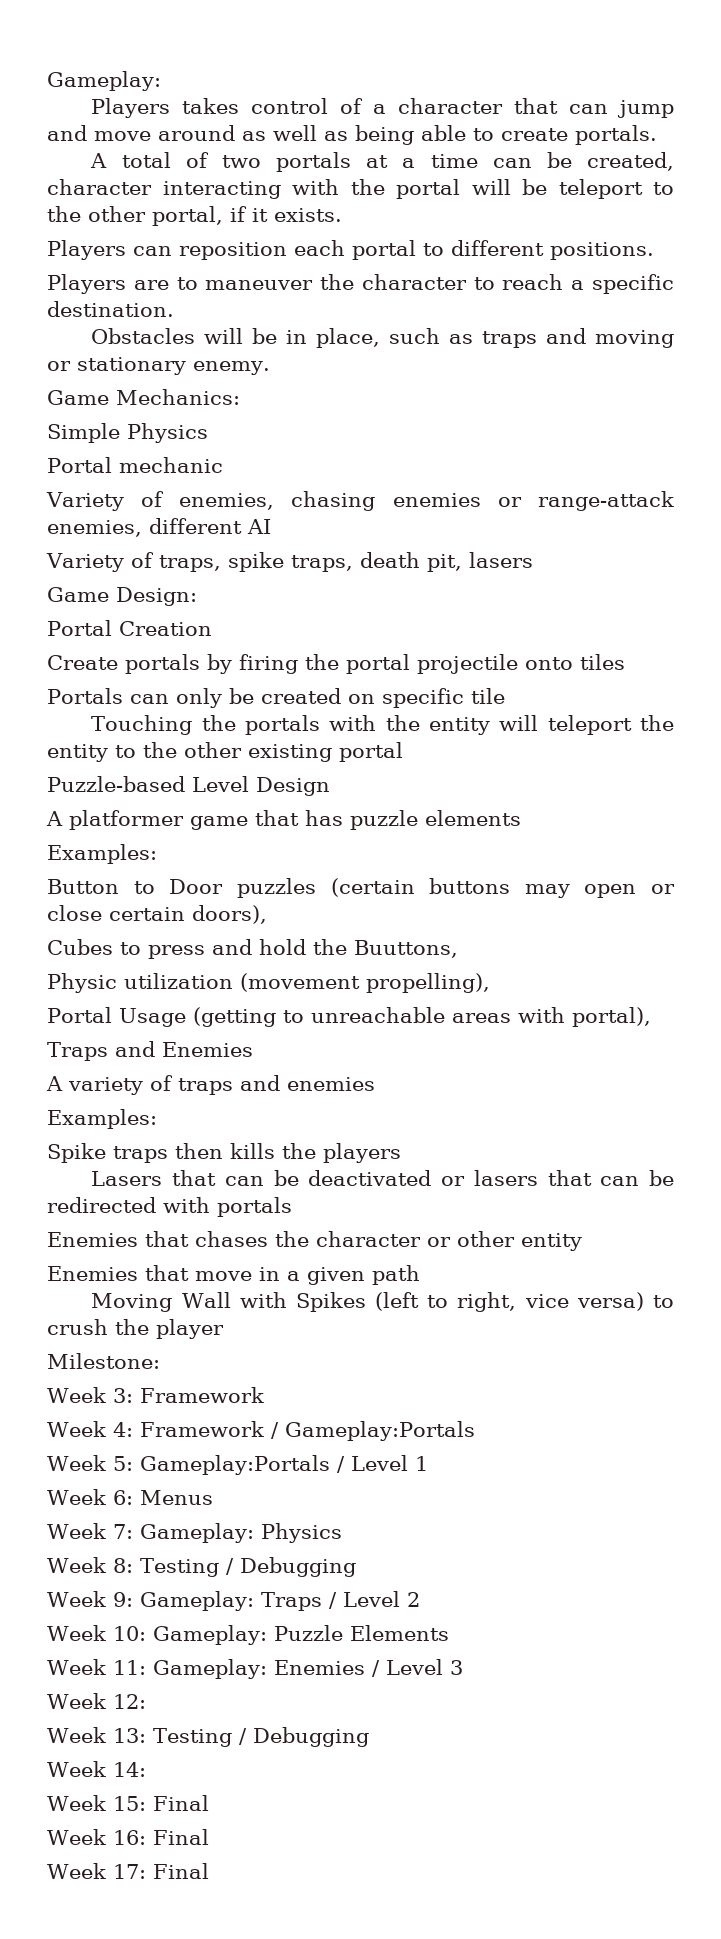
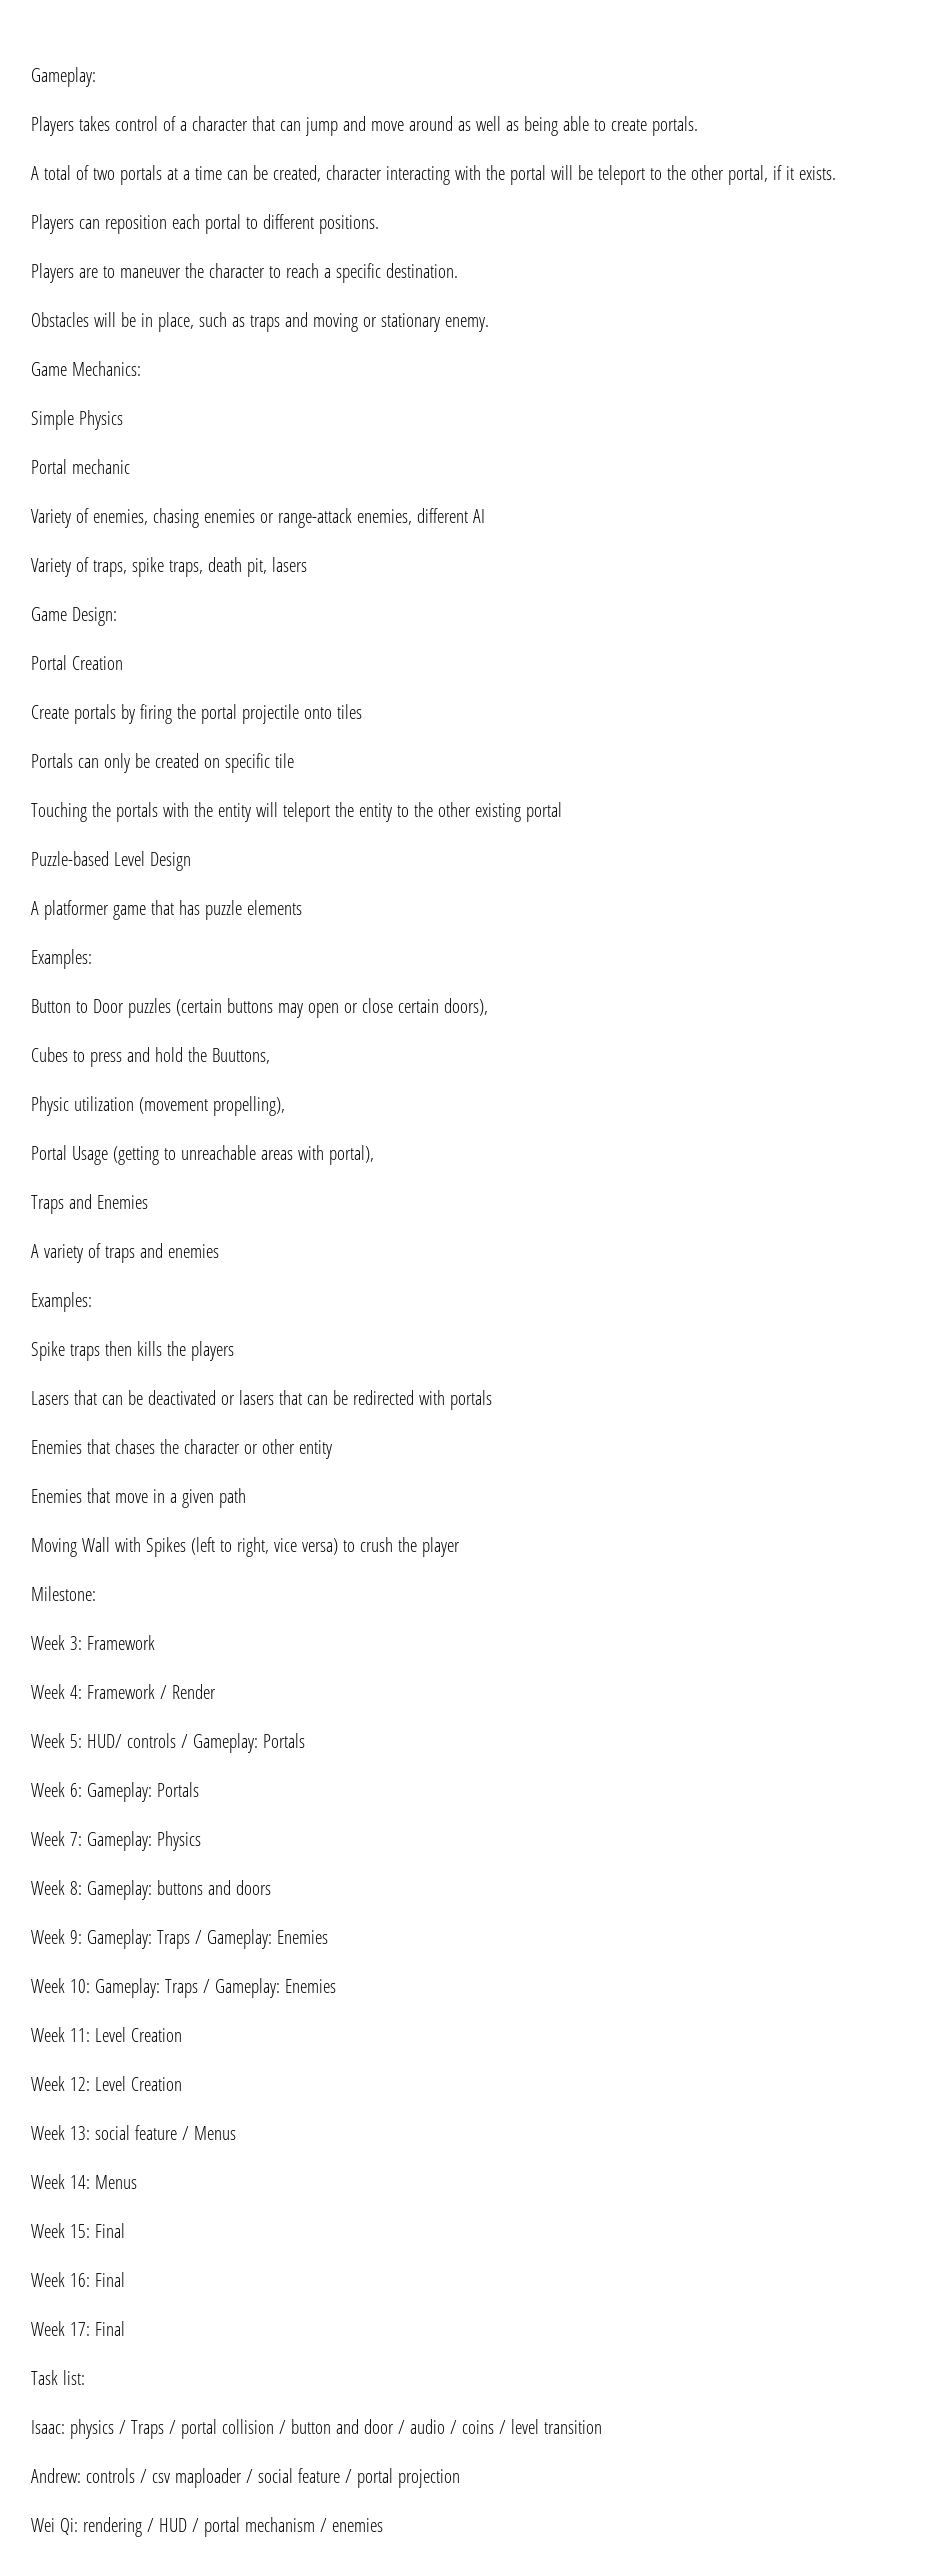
- Week 4: Framework / Gameplay:Portals
+ Week 4: Framework / Render
- Week 5: Gameplay:Portals / Level 1
+ Week 5: HUD/ controls / Gameplay: Portals
- Week 6: Menus
+ Week 6: Gameplay: Portals
- Week 8: Testing / Debugging
+ Week 8: Gameplay: buttons and doors
- Week 9: Gameplay: Traps / Level 2
+ Week 9: Gameplay: Traps / Gameplay: Enemies
- Week 10: Gameplay: Puzzle Elements
- Week 11: Gameplay: Enemies / Level 3
+ Week 10: Gameplay: Traps / Gameplay: Enemies
+ Week 11: Level Creation
- Week 12:
+ Week 12: Level Creation
- Week 13: Testing / Debugging
+ Week 13: social feature / Menus
- Week 14:
+ Week 14: Menus
+ Task list:
+ Isaac: physics / Traps / portal collision / button and door / audio / coins / level transition
+ Andrew: controls / csv maploader / social feature / portal projection
+ Wei Qi: rendering / HUD / portal mechanism / enemies

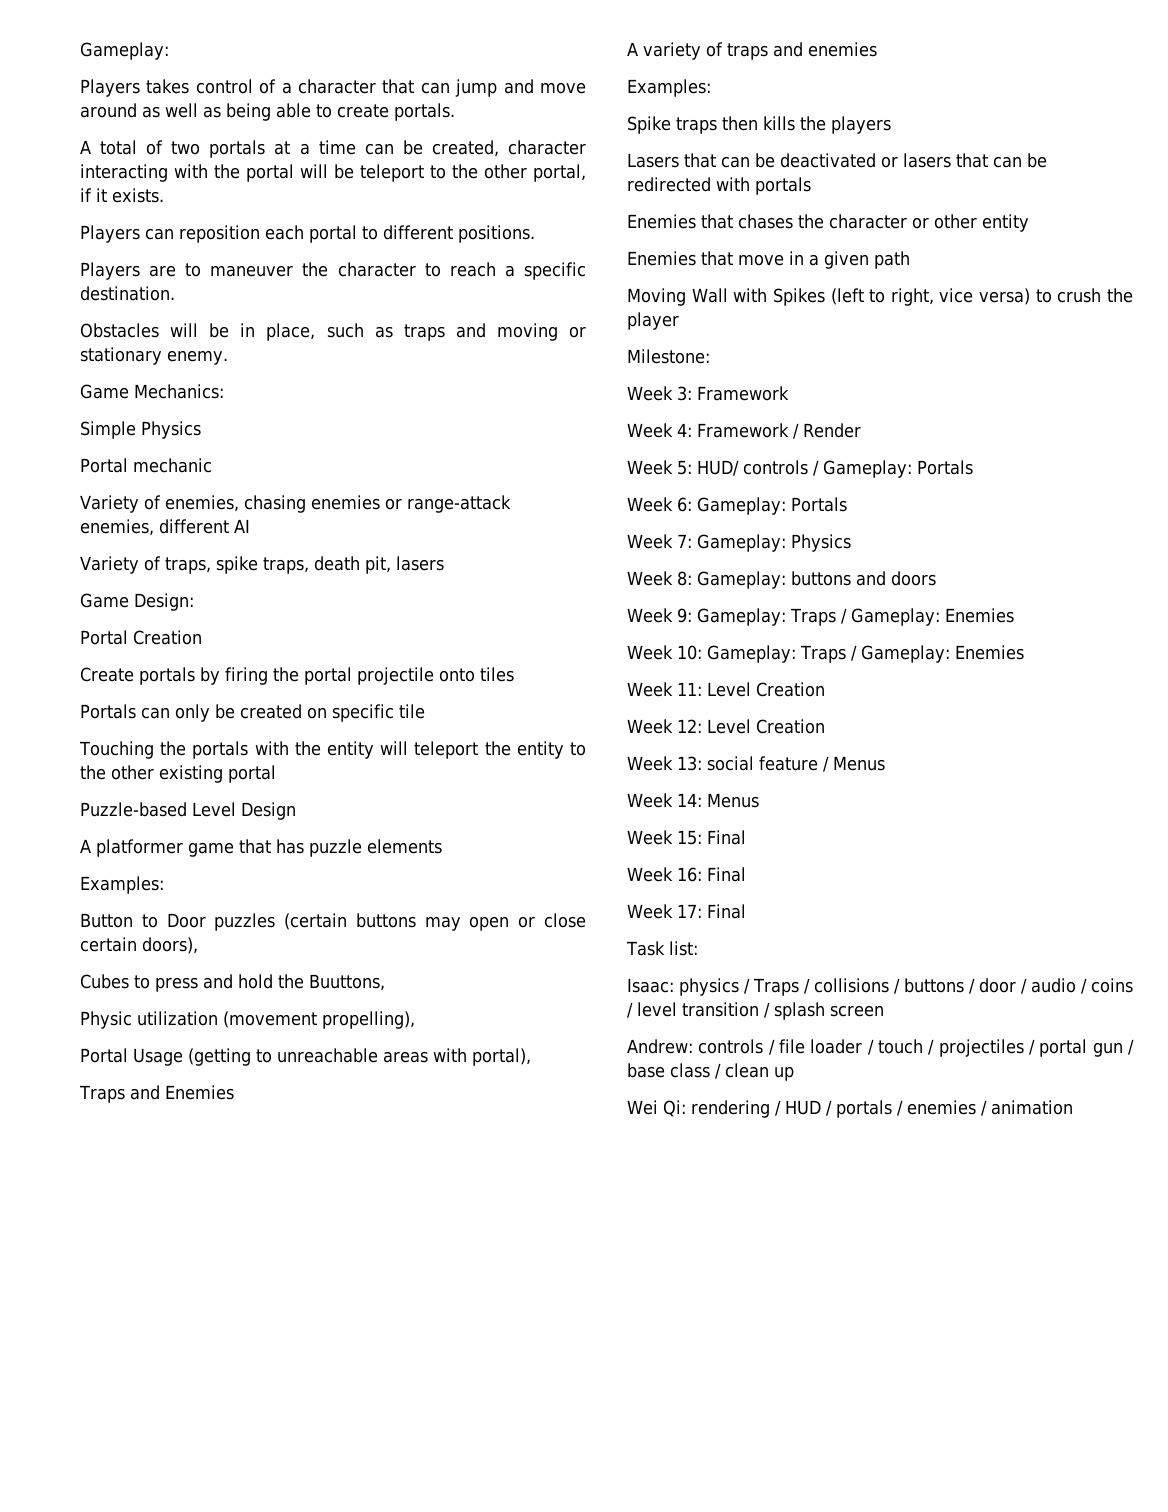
- Isaac: physics / Traps / portal collision / button and door / audio / coins / level transition
+ Isaac: physics / Traps / collisions / buttons / door / audio / coins / level transition / splash screen
- Andrew: controls / csv maploader / social feature / portal projection
+ Andrew: controls / file loader / touch / projectiles / portal gun / base class / clean up
- Wei Qi: rendering / HUD / portal mechanism / enemies
+ Wei Qi: rendering / HUD / portals / enemies / animation

